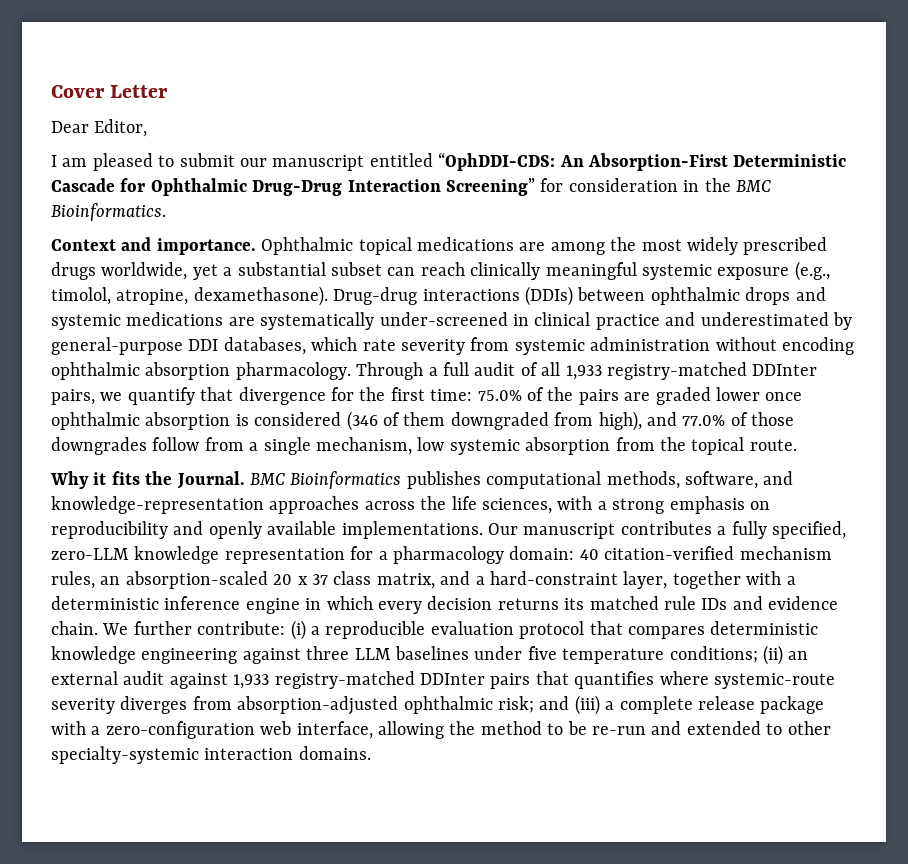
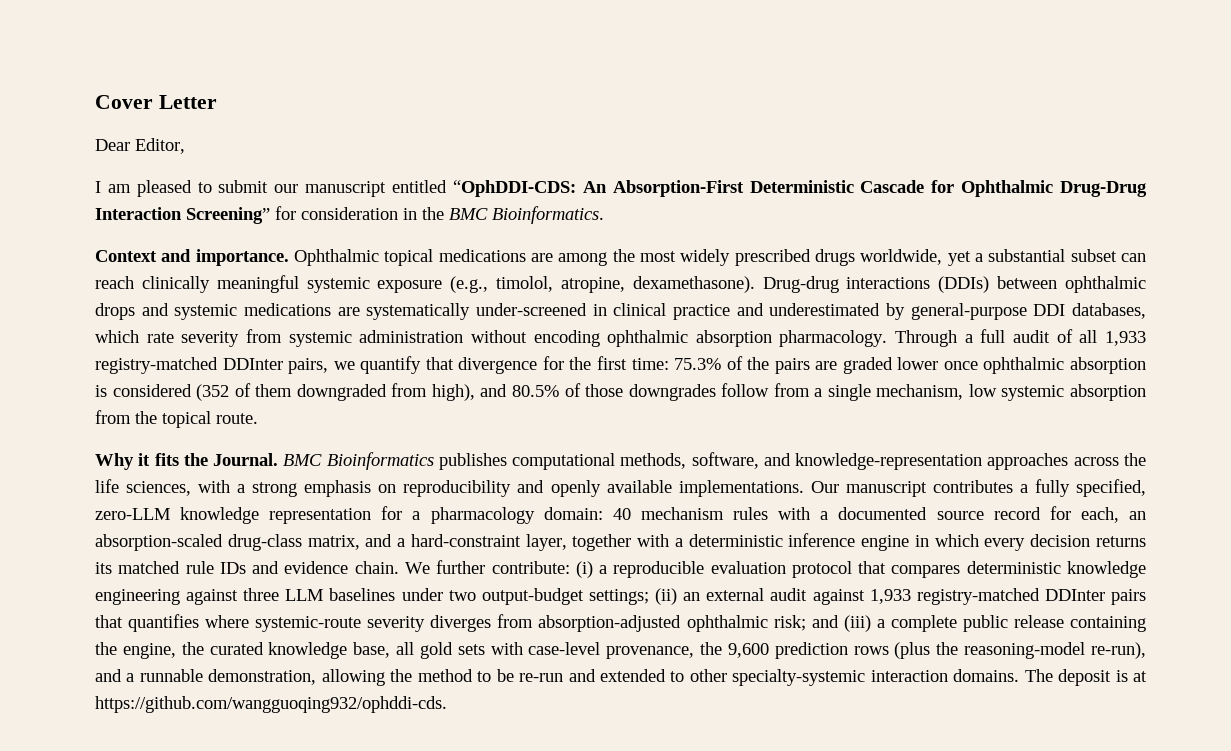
- Through a full audit of all 1,933 registry-matched DDInter pairs, we quantify that divergence for the first time: 75.0% of the pairs are graded lower once ophthalmic absorption is considered (346 of them downgraded from high), and 77.0% of those downgrades follow from a single mechanism, low systemic absorption from the topical route.
+ Through a full audit of all 1,933 registry-matched DDInter pairs, we quantify that divergence for the first time: 75.3% of the pairs are graded lower once ophthalmic absorption is considered (352 of them downgraded from high), and 80.5% of those downgrades follow from a single mechanism, low systemic absorption from the topical route.
- Our manuscript contributes a fully specified, zero-LLM knowledge representation for a pharmacology domain: 40 citation-verified mechanism rules, an absorption-scaled 20 x 37 class matrix, and a hard-constraint layer, together with a deterministic inference engine in which every decision returns its matched rule IDs and evidence chain.
+ Our manuscript contributes a fully specified, zero-LLM knowledge representation for a pharmacology domain: 40 mechanism rules with a documented source record for each, an absorption-scaled drug-class matrix, and a hard-constraint layer, together with a deterministic inference engine in which every decision returns its matched rule IDs and evidence chain.
- We further contribute: (i) a reproducible evaluation protocol that compares deterministic knowledge engineering against three LLM baselines under five temperature conditions; (ii) an external audit against 1,933 registry-matched DDInter pairs that quantifies where systemic-route severity diverges from absorption-adjusted ophthalmic risk; and (iii) a complete release package with a zero-configuration web interface, allowing the method to be re-run and extended to other specialty-systemic interaction domains.
+ We further contribute: (i) a reproducible evaluation protocol that compares deterministic knowledge engineering against three LLM baselines under two output-budget settings; (ii) an external audit against 1,933 registry-matched DDInter pairs that quantifies where systemic-route severity diverges from absorption-adjusted ophthalmic risk; and (iii) a complete public release containing the engine, the curated knowledge base, all gold sets with case-level provenance, the 9,600 prediction rows (plus the reasoning-model re-run), and a runnable demonstration, allowing the method to be re-run and extended to other specialty-systemic interaction domains.
+ The deposit is at https://github.com/wangguoqing932/ophddi-cds.

